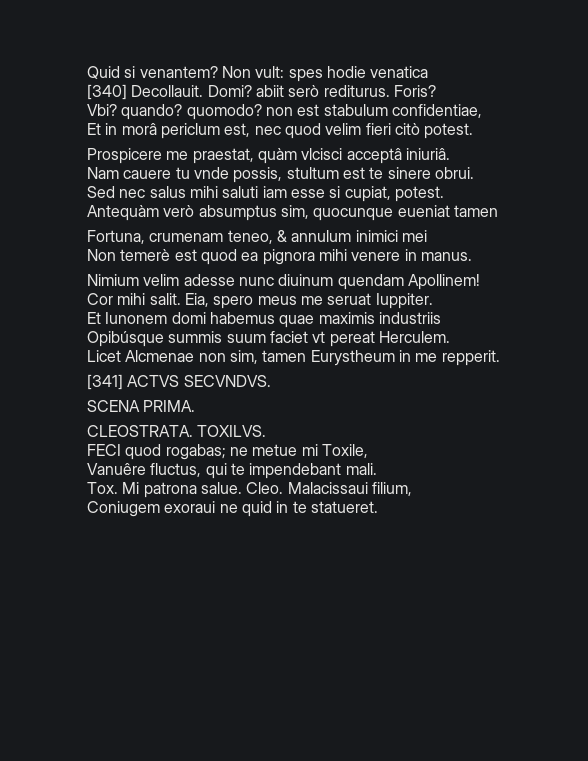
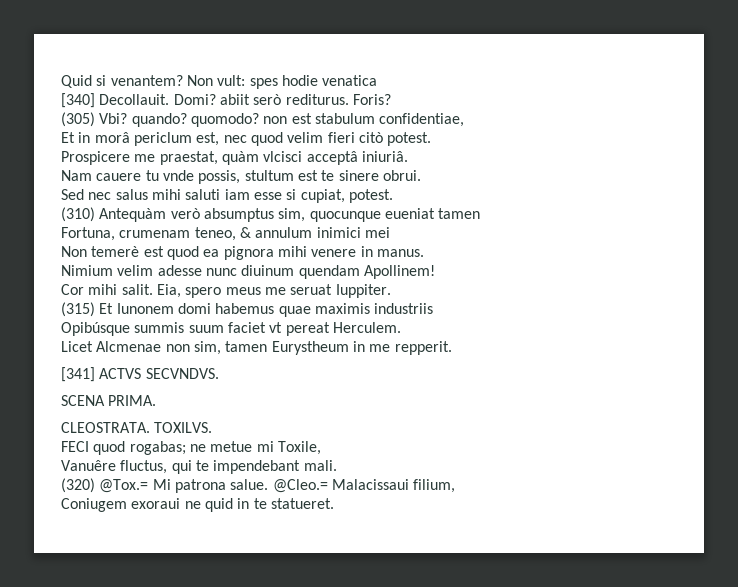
- Vbi? quando? quomodo? non est stabulum confidentiae,
+ (305) Vbi? quando? quomodo? non est stabulum confidentiae,
- Antequàm verò absumptus sim, quocunque eueniat tamen
+ (310) Antequàm verò absumptus sim, quocunque eueniat tamen
- Et Iunonem domi habemus quae maximis industriis
+ (315) Et Iunonem domi habemus quae maximis industriis
- Tox. Mi patrona salue.
+ (320) @Tox.= Mi patrona salue.
- Cleo. Malacissaui filium,
+ @Cleo.= Malacissaui filium,

